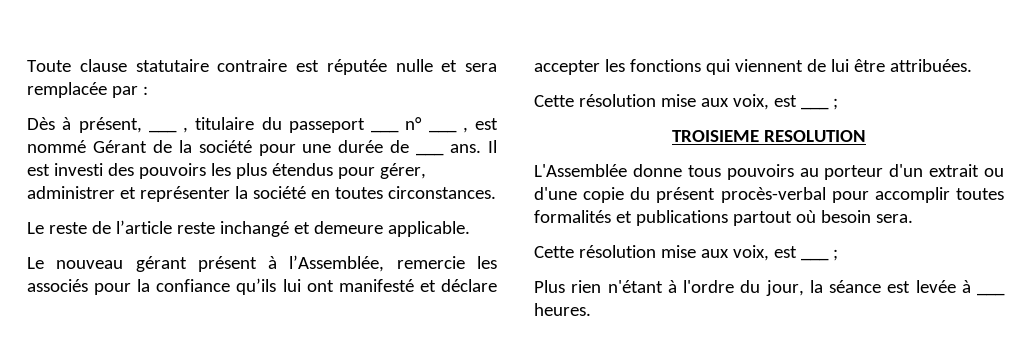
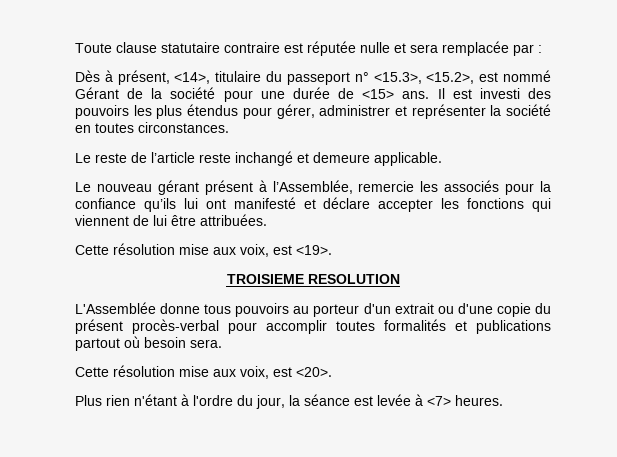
- Dès à présent, ___ , titulaire du passeport ___ n° ___ , est nommé Gérant de la société pour une durée de ___ ans.
+ Dès à présent, <14>, titulaire du passeport n° <15.3>, <15.2>, est nommé Gérant de la société pour une durée de <15> ans.
  Le nouveau gérant présent à l’Assemblée, remercie les associés pour la confiance qu’ils lui ont manifesté et déclare accepter les fonctions qui viennent de lui être attribuées.
- Cette résolution mise aux voix, est ___ ;
+ Cette résolution mise aux voix, est <19>.
  L'Assemblée donne tous pouvoirs au porteur d'un extrait ou d'une copie du présent procès-verbal pour accomplir toutes formalités et publications partout où besoin sera.
- Cette résolution mise aux voix, est ___ ;
+ Cette résolution mise aux voix, est <20>.
- Plus rien n'étant à l'ordre du jour, la séance est levée à ___ heures.
+ Plus rien n'étant à l'ordre du jour, la séance est levée à <7> heures.

